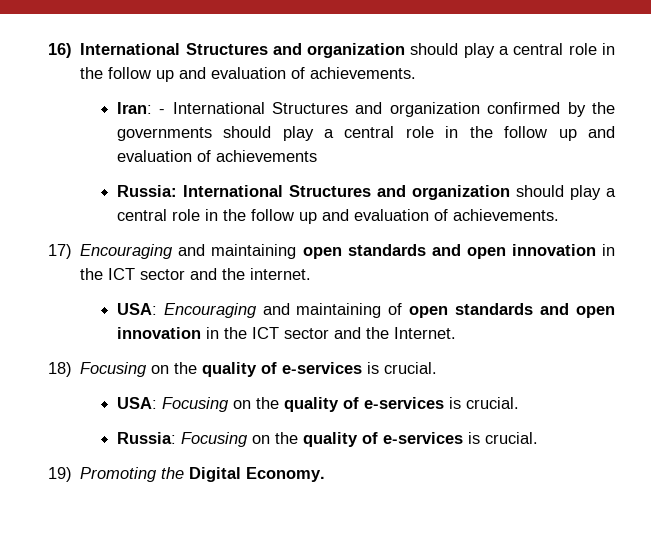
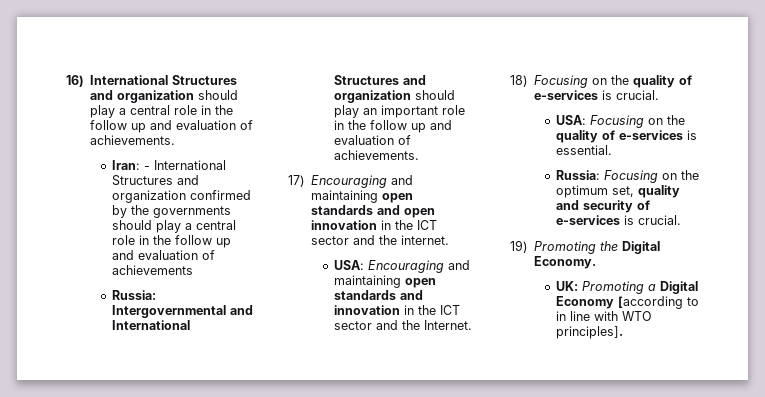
- Russia: International Structures and organization should play a central role in the follow up and evaluation of achievements.
+ Russia: Intergovernmental and International Structures and organization should play an important role in the follow up and evaluation of achievements.
- USA: Encouraging and maintaining of open standards and open innovation in the ICT sector and the Internet.
+ USA: Encouraging and maintaining open standards and innovation in the ICT sector and the Internet.
- USA: Focusing on the quality of e-services is crucial.
+ USA: Focusing on the quality of e-services is essential.
- Russia: Focusing on the quality of e-services is crucial.
+ Russia: Focusing on the optimum set, quality and security of e-services is crucial.
+ UK: Promoting a Digital Economy [according to in line with WTO principles].

